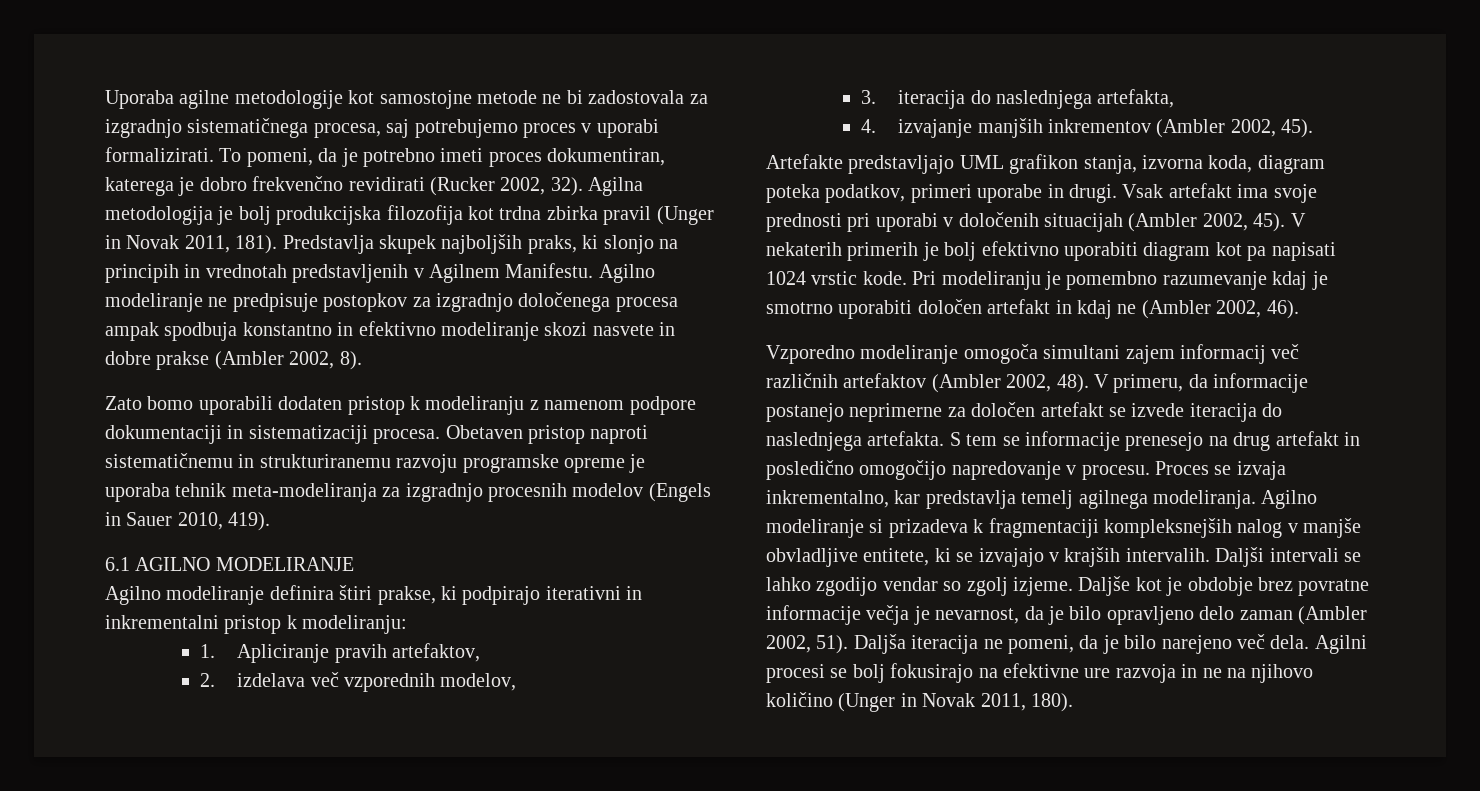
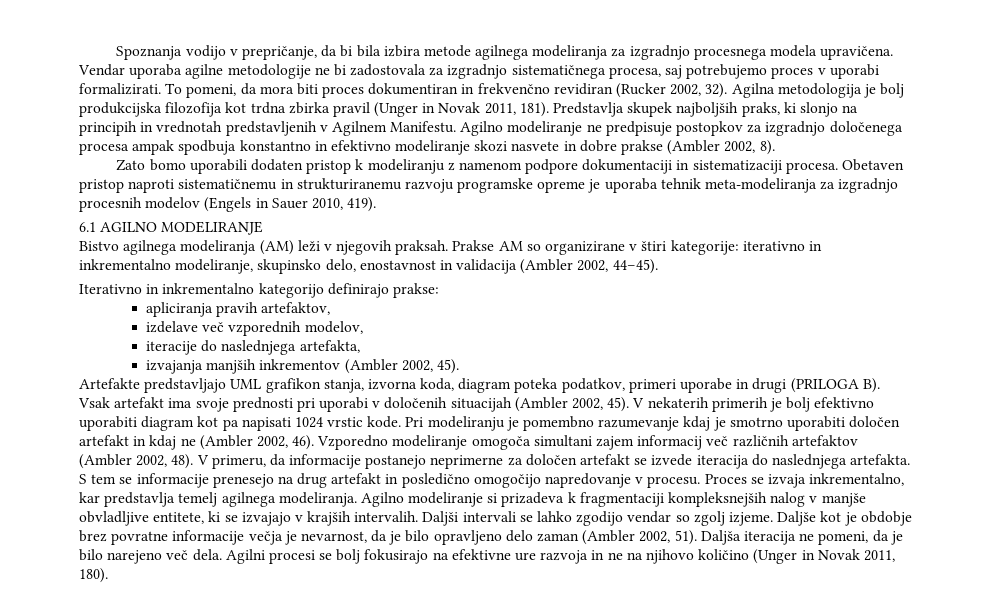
- Uporaba agilne metodologije kot samostojne metode ne bi zadostovala za izgradnjo sistematičnega procesa, saj potrebujemo proces v uporabi formalizirati.
+ Spoznanja vodijo v prepričanje, da bi bila izbira metode agilnega modeliranja za izgradnjo procesnega modela upravičena. Vendar uporaba agilne metodologije ne bi zadostovala za izgradnjo sistematičnega procesa, saj potrebujemo proces v uporabi formalizirati.
- To pomeni, da je potrebno imeti proces dokumentiran, katerega je dobro frekvenčno revidirati (Rucker 2002, 32).
+ To pomeni, da mora biti proces dokumentiran in frekvenčno revidiran (Rucker 2002, 32).
- Agilno modeliranje definira štiri prakse, ki podpirajo iterativni in inkrementalni pristop k modeliranju:
- 1. Apliciranje pravih artefaktov,
+ Bistvo agilnega modeliranja (AM) leži v njegovih praksah. Prakse AM so organizirane v štiri kategorije: iterativno in inkrementalno modeliranje, skupinsko delo, enostavnost in validacija (Ambler 2002, 44–45).
+ Iterativno in inkrementalno kategorijo definirajo prakse:
+ apliciranja pravih artefaktov,
- 2. izdelava več vzporednih modelov,
+ izdelave več vzporednih modelov,
- 3. iteracija do naslednjega artefakta,
+ iteracije do naslednjega artefakta,
- 4. izvajanje manjših inkrementov (Ambler 2002, 45).
+ izvajanja manjših inkrementov (Ambler 2002, 45).
- Artefakte predstavljajo UML grafikon stanja, izvorna koda, diagram poteka podatkov, primeri uporabe in drugi. Vsak artefakt ima svoje prednosti pri uporabi v določenih situacijah (Ambler 2002, 45).
+ Artefakte predstavljajo UML grafikon stanja, izvorna koda, diagram poteka podatkov, primeri uporabe in drugi (PRILOGA B). Vsak artefakt ima svoje prednosti pri uporabi v določenih situacijah (Ambler 2002, 45).
- Pri modeliranju je pomembno razumevanje kdaj je smotrno uporabiti določen artefakt in kdaj ne (Ambler 2002, 46).
- Vzporedno modeliranje omogoča simultani zajem informacij več različnih artefaktov (Ambler 2002, 48).
+ Pri modeliranju je pomembno razumevanje kdaj je smotrno uporabiti določen artefakt in kdaj ne (Ambler 2002, 46). Vzporedno modeliranje omogoča simultani zajem informacij več različnih artefaktov (Ambler 2002, 48).

